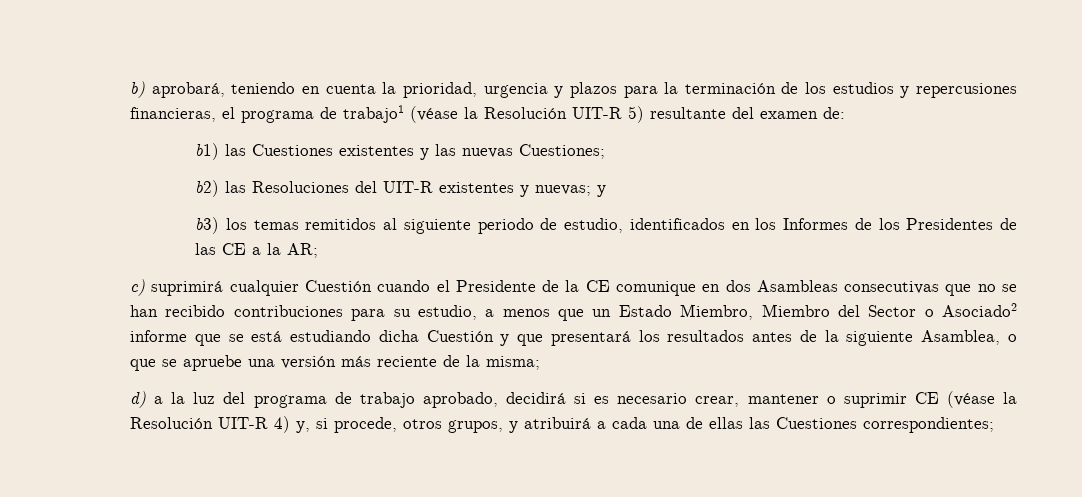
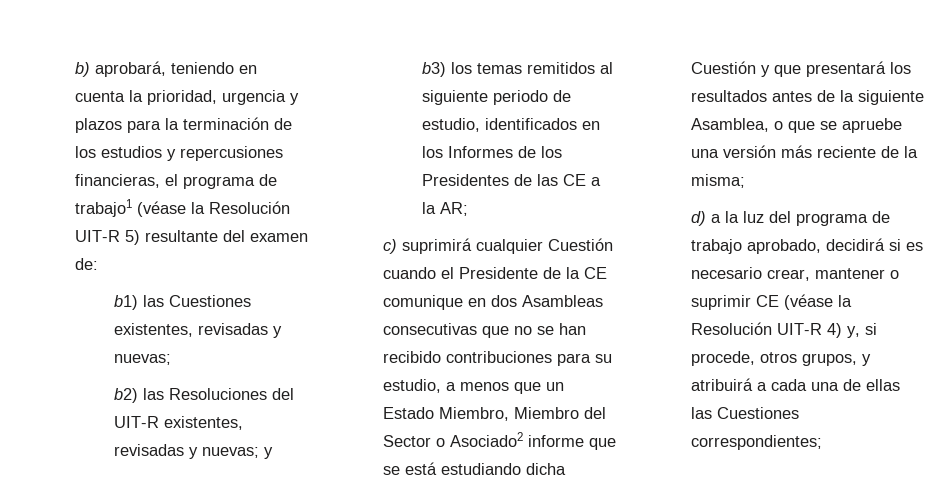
- b1) las Cuestiones existentes y las nuevas Cuestiones;
+ b1) las Cuestiones existentes, revisadas y nuevas;
- b2) las Resoluciones del UIT-R existentes y nuevas; y
+ b2) las Resoluciones del UIT-R existentes, revisadas y nuevas; y

